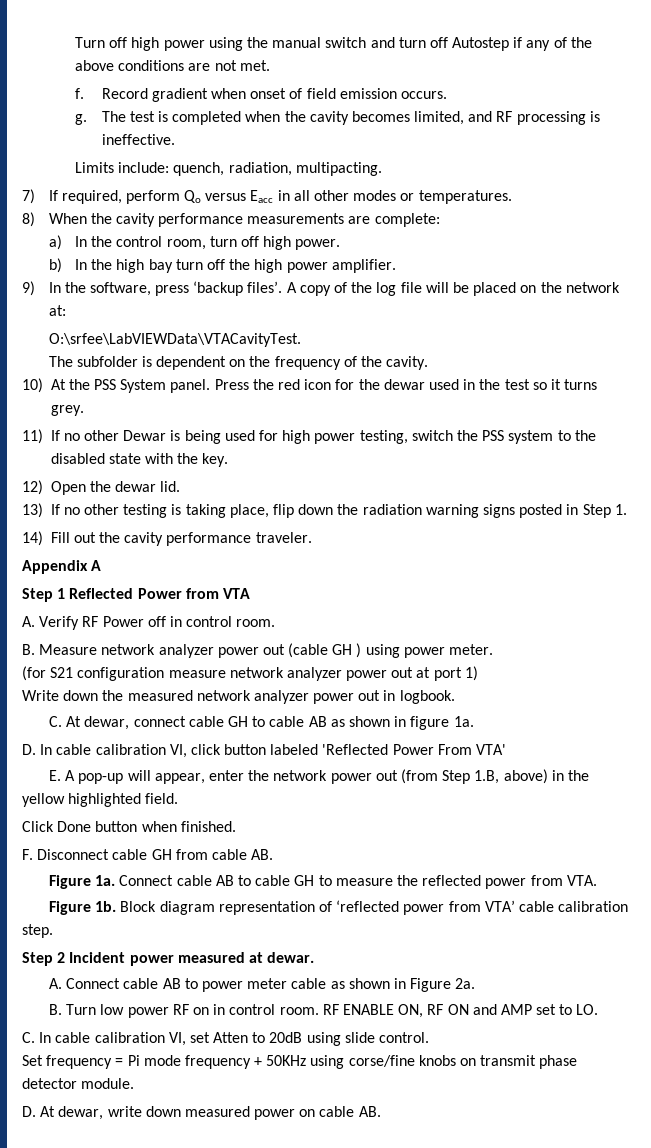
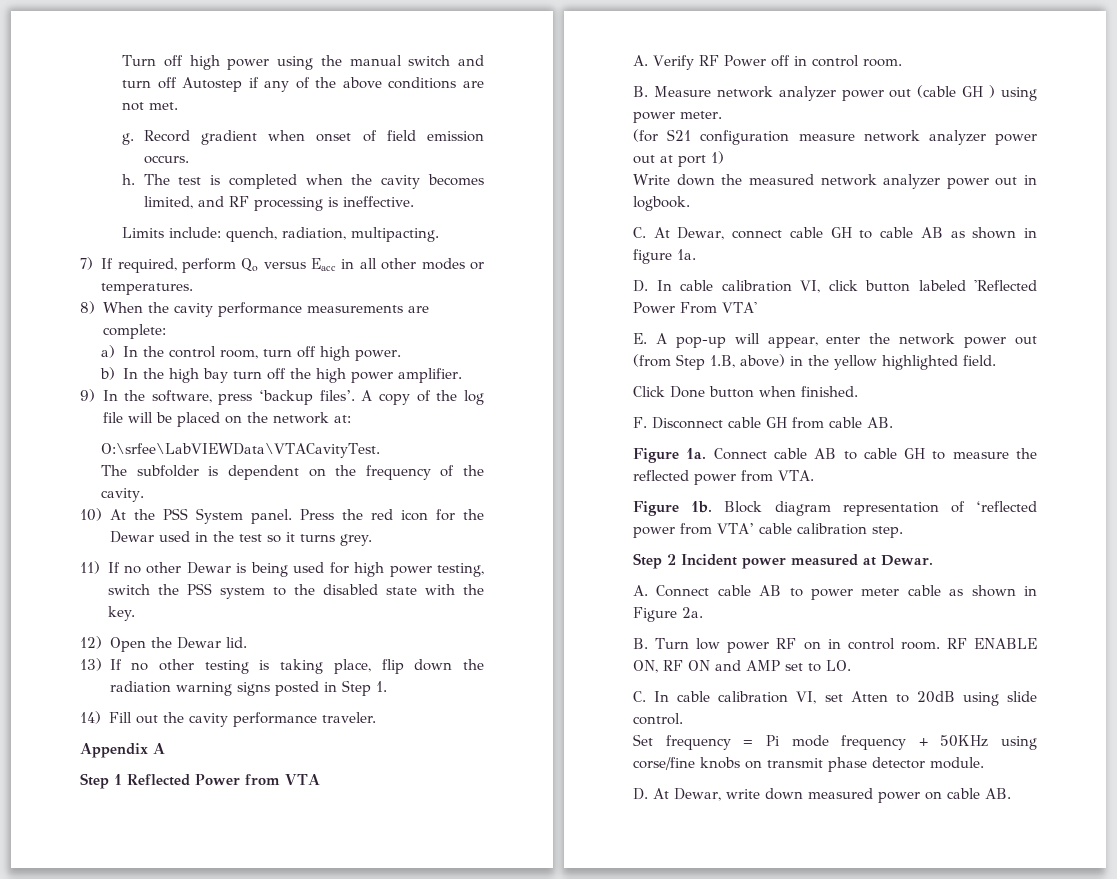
- f.
+ g.
- g.
+ h.
- Press the red icon for the dewar used in the test so it turns grey.
+ Press the red icon for the Dewar used in the test so it turns grey.
- 12) Open the dewar lid.
+ 12) Open the Dewar lid.
- C. At dewar, connect cable GH to cable AB as shown in figure 1a.
+ C. At Dewar, connect cable GH to cable AB as shown in figure 1a.
- Step 2 Incident power measured at dewar.
+ Step 2 Incident power measured at Dewar.
- D. At dewar, write down measured power on cable AB.
+ D. At Dewar, write down measured power on cable AB.

